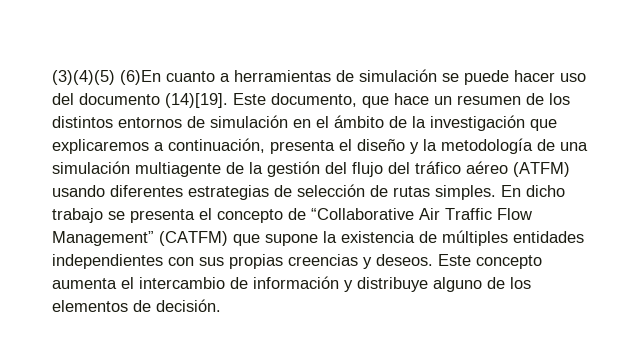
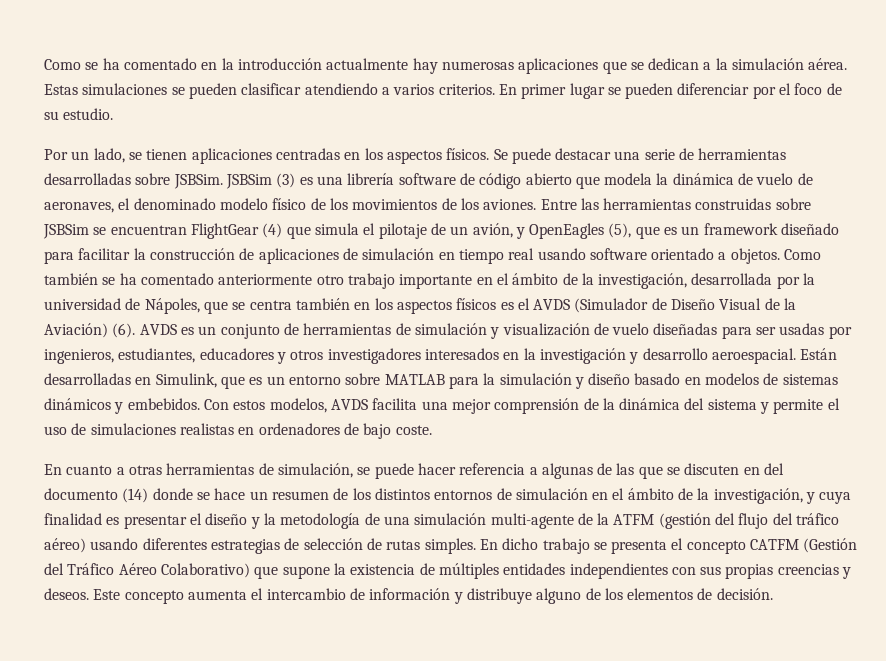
- (3)(4)(5) (6)En cuanto a herramientas de simulación se puede hacer uso del documento (14)[19]. Este documento, que hace un resumen de los distintos entornos de simulación en el ámbito de la investigación que explicaremos a continuación, presenta el diseño y la metodología de una simulación multiagente de la gestión del flujo del tráfico aéreo (ATFM) usando diferentes estrategias de selección de rutas simples.
+ Como se ha comentado en la introducción actualmente hay numerosas aplicaciones que se dedican a la simulación aérea. Estas simulaciones se pueden clasificar atendiendo a varios criterios. En primer lugar se pueden diferenciar por el foco de su estudio.
+ Por un lado, se tienen aplicaciones centradas en los aspectos físicos. Se puede destacar una serie de herramientas desarrolladas sobre JSBSim. JSBSim (3) es una librería software de código abierto que modela la dinámica de vuelo de aeronaves, el denominado modelo físico de los movimientos de los aviones. Entre las herramientas construidas sobre JSBSim se encuentran FlightGear (4) que simula el pilotaje de un avión, y OpenEagles (5), que es un framework diseñado para facilitar la construcción de aplicaciones de simulación en tiempo real usando software orientado a objetos. Como también se ha comentado anteriormente otro trabajo importante en el ámbito de la investigación, desarrollada por la universidad de Nápoles, que se centra también en los aspectos físicos es el AVDS (Simulador de Diseño Visual de la Aviación) (6). AVDS es un conjunto de herramientas de simulación y visualización de vuelo diseñadas para ser usadas por ingenieros, estudiantes, educadores y otros investigadores interesados en la investigación y desarrollo aeroespacial. Están desarrolladas en Simulink, que es un entorno sobre MATLAB para la simulación y diseño basado en modelos de sistemas dinámicos y embebidos. Con estos modelos, AVDS facilita una mejor comprensión de la dinámica del sistema y permite el uso de simulaciones realistas en ordenadores de bajo coste.
+ En cuanto a otras herramientas de simulación, se puede hacer referencia a algunas de las que se discuten en del documento (14) donde se hace un resumen de los distintos entornos de simulación en el ámbito de la investigación, y cuya finalidad es presentar el diseño y la metodología de una simulación multi-agente de la ATFM (gestión del flujo del tráfico aéreo) usando diferentes estrategias de selección de rutas simples.
- En dicho trabajo se presenta el concepto de “Collaborative Air Traffic Flow Management” (CATFM) que supone la existencia de múltiples entidades independientes con sus propias creencias y deseos.
+ En dicho trabajo se presenta el concepto CATFM (Gestión del Tráfico Aéreo Colaborativo) que supone la existencia de múltiples entidades independientes con sus propias creencias y deseos.

